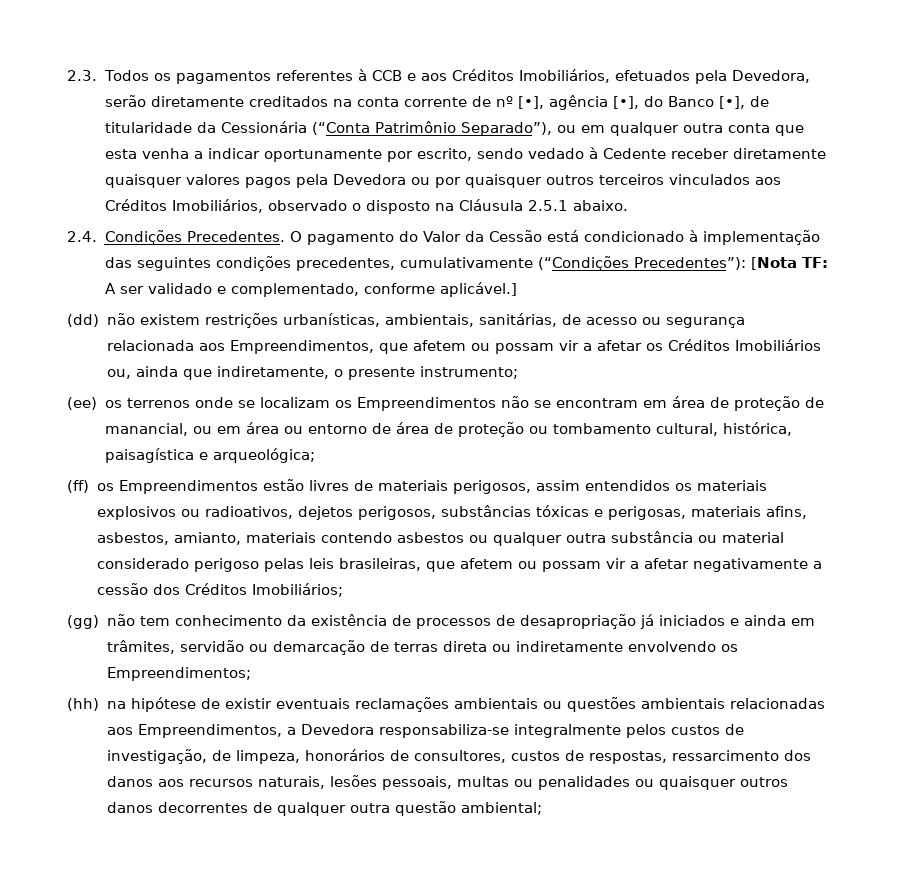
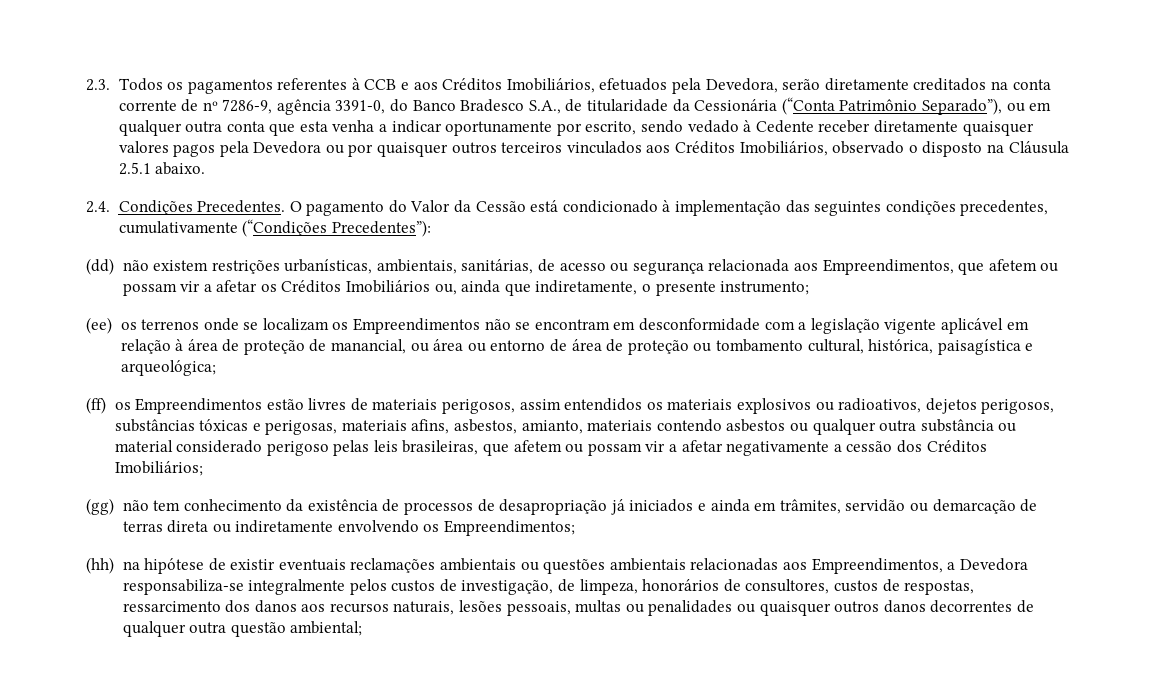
- 2.3. Todos os pagamentos referentes à CCB e aos Créditos Imobiliários, efetuados pela Devedora, serão diretamente creditados na conta corrente de nº [•], agência [•], do Banco [•], de titularidade da Cessionária (“Conta Patrimônio Separado”), ou em qualquer outra conta que esta venha a indicar oportunamente por escrito, sendo vedado à Cedente receber diretamente quaisquer valores pagos pela Devedora ou por quaisquer outros terceiros vinculados aos Créditos Imobiliários, observado o disposto na Cláusula 2.5.1 abaixo.
+ 2.3. Todos os pagamentos referentes à CCB e aos Créditos Imobiliários, efetuados pela Devedora, serão diretamente creditados na conta corrente de nº 7286-9, agência 3391-0, do Banco Bradesco S.A., de titularidade da Cessionária (“Conta Patrimônio Separado”), ou em qualquer outra conta que esta venha a indicar oportunamente por escrito, sendo vedado à Cedente receber diretamente quaisquer valores pagos pela Devedora ou por quaisquer outros terceiros vinculados aos Créditos Imobiliários, observado o disposto na Cláusula 2.5.1 abaixo.
- O pagamento do Valor da Cessão está condicionado à implementação das seguintes condições precedentes, cumulativamente (“Condições Precedentes”): [Nota TF: A ser validado e complementado, conforme aplicável.]
+ O pagamento do Valor da Cessão está condicionado à implementação das seguintes condições precedentes, cumulativamente (“Condições Precedentes”):
- (ee) os terrenos onde se localizam os Empreendimentos não se encontram em área de proteção de manancial, ou em área ou entorno de área de proteção ou tombamento cultural, histórica, paisagística e arqueológica;
+ (ee) os terrenos onde se localizam os Empreendimentos não se encontram em desconformidade com a legislação vigente aplicável em relação à área de proteção de manancial, ou área ou entorno de área de proteção ou tombamento cultural, histórica, paisagística e arqueológica;

